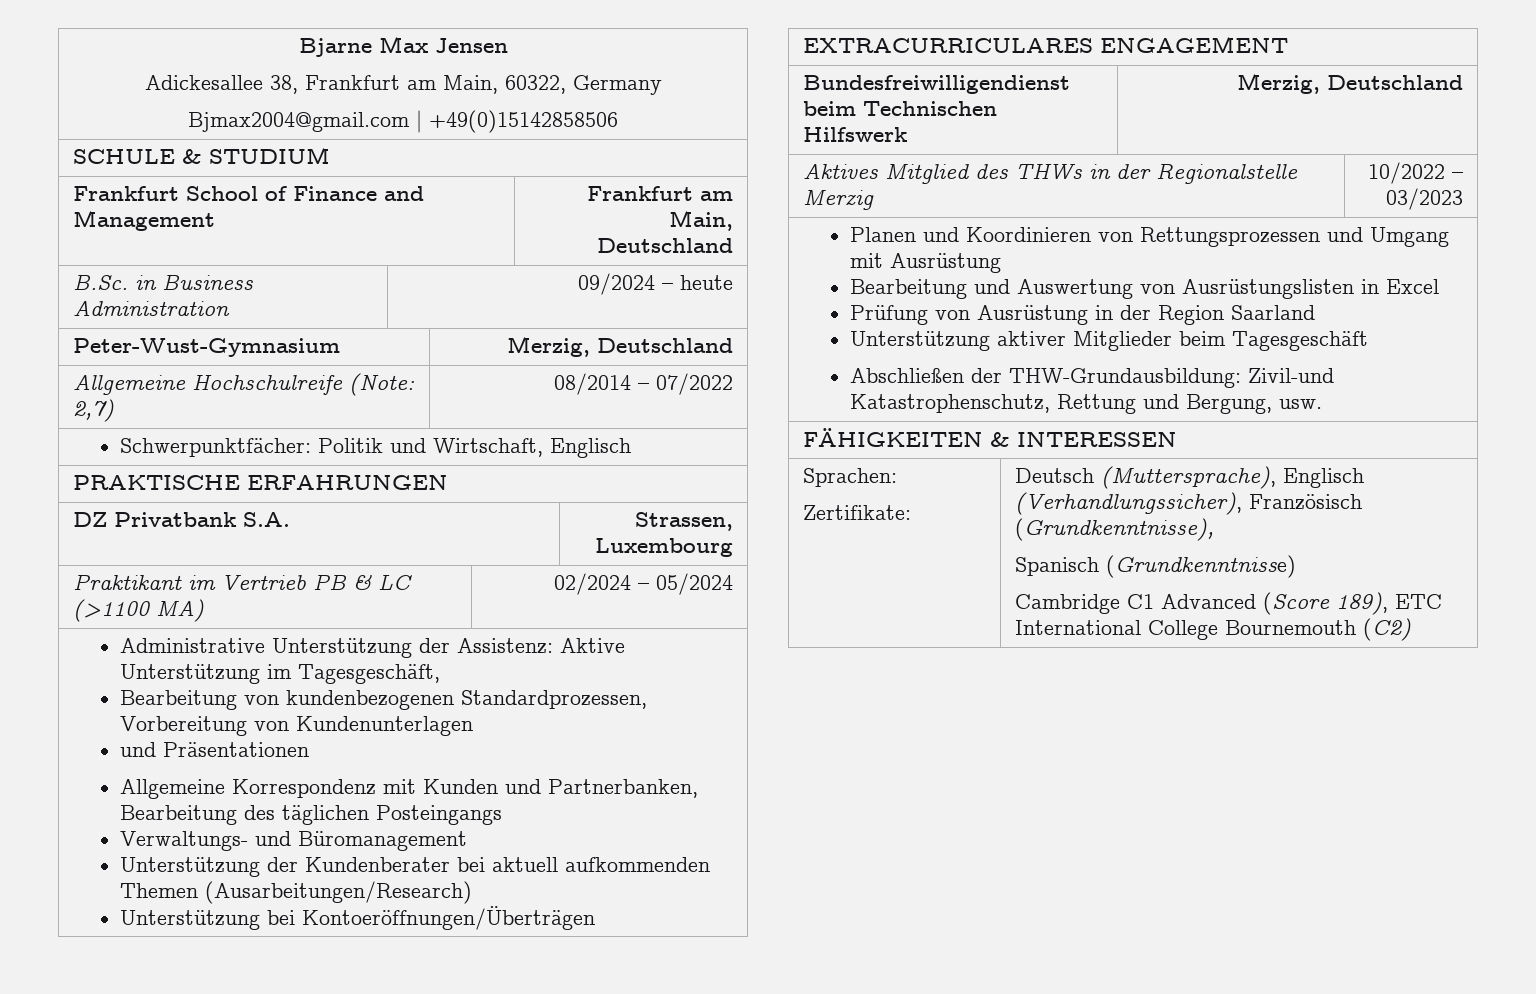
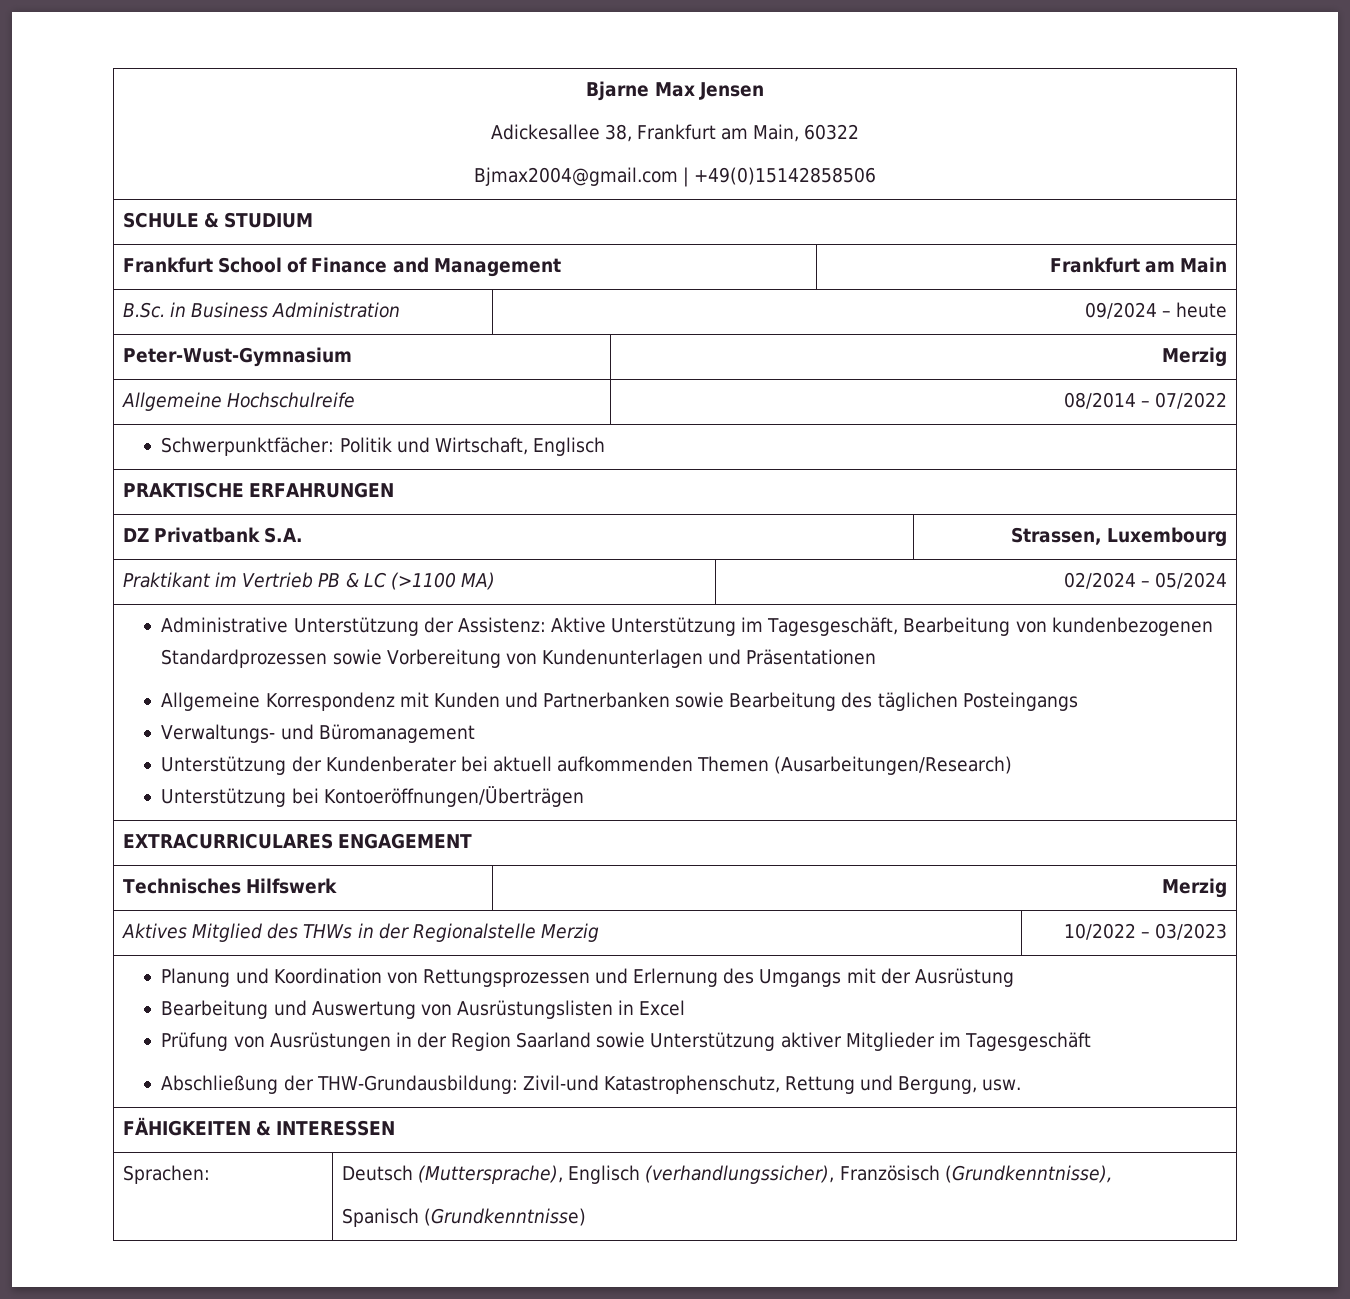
  Bjarne Max Jensen
- Adickesallee 38, Frankfurt am Main, 60322, Germany
+ Adickesallee 38, Frankfurt am Main, 60322
- Frankfurt School of Finance and Management | Frankfurt am Main, Deutschland
+ Frankfurt School of Finance and Management | Frankfurt am Main
- Peter-Wust-Gymnasium | Merzig, Deutschland
+ Peter-Wust-Gymnasium | Merzig
- Allgemeine Hochschulreife (Note: 2,7) | 08/2014 – 07/2022
+ Allgemeine Hochschulreife | 08/2014 – 07/2022
- Administrative Unterstützung der Assistenz: Aktive Unterstützung im Tagesgeschäft,
- Bearbeitung von kundenbezogenen Standardprozessen, Vorbereitung von Kundenunterlagen
- und Präsentationen
+ Administrative Unterstützung der Assistenz: Aktive Unterstützung im Tagesgeschäft, Bearbeitung von kundenbezogenen Standardprozessen sowie Vorbereitung von Kundenunterlagen und Präsentationen
- Allgemeine Korrespondenz mit Kunden und Partnerbanken, Bearbeitung des täglichen Posteingangs
+ Allgemeine Korrespondenz mit Kunden und Partnerbanken sowie Bearbeitung des täglichen Posteingangs
- Bundesfreiwilligendienst beim Technischen Hilfswerk | Merzig, Deutschland
+ Technisches Hilfswerk | Merzig
- Planen und Koordinieren von Rettungsprozessen und Umgang mit Ausrüstung
+ Planung und Koordination von Rettungsprozessen und Erlernung des Umgangs mit der Ausrüstung
- Prüfung von Ausrüstung in der Region Saarland
- Unterstützung aktiver Mitglieder beim Tagesgeschäft
+ Prüfung von Ausrüstungen in der Region Saarland sowie Unterstützung aktiver Mitglieder im Tagesgeschäft
- Abschließen der THW-Grundausbildung: Zivil-und Katastrophenschutz, Rettung und Bergung, usw.
+ Abschließung der THW-Grundausbildung: Zivil-und Katastrophenschutz, Rettung und Bergung, usw.
- Sprachen:
- Zertifikate: | Deutsch (Muttersprache), Englisch (Verhandlungssicher), Französisch (Grundkenntnisse),
+ Sprachen: | Deutsch (Muttersprache), Englisch (verhandlungssicher), Französisch (Grundkenntnisse),
  Spanisch (Grundkenntnisse)
- Cambridge C1 Advanced (Score 189), ETC International College Bournemouth (C2)

